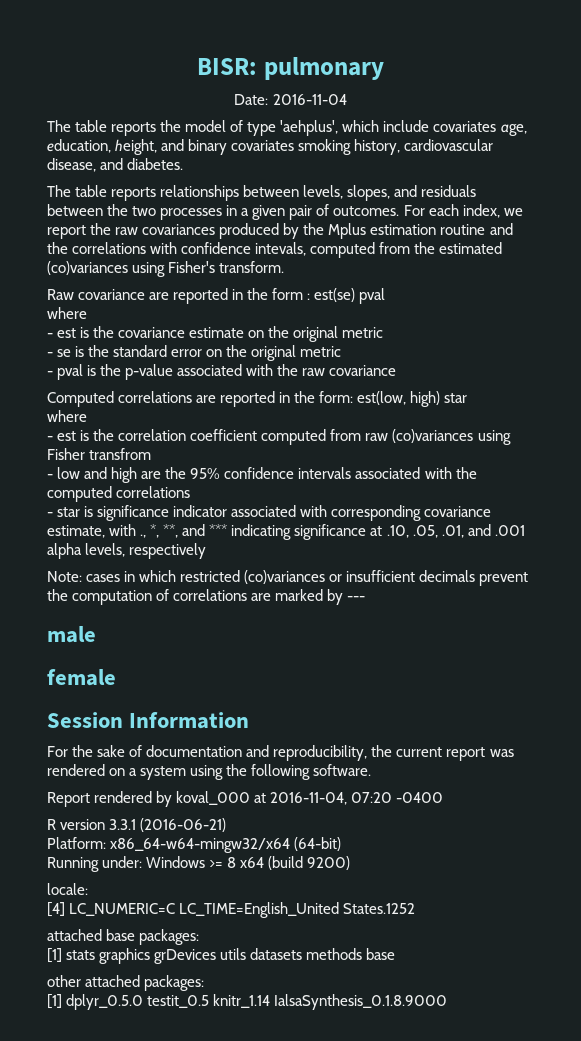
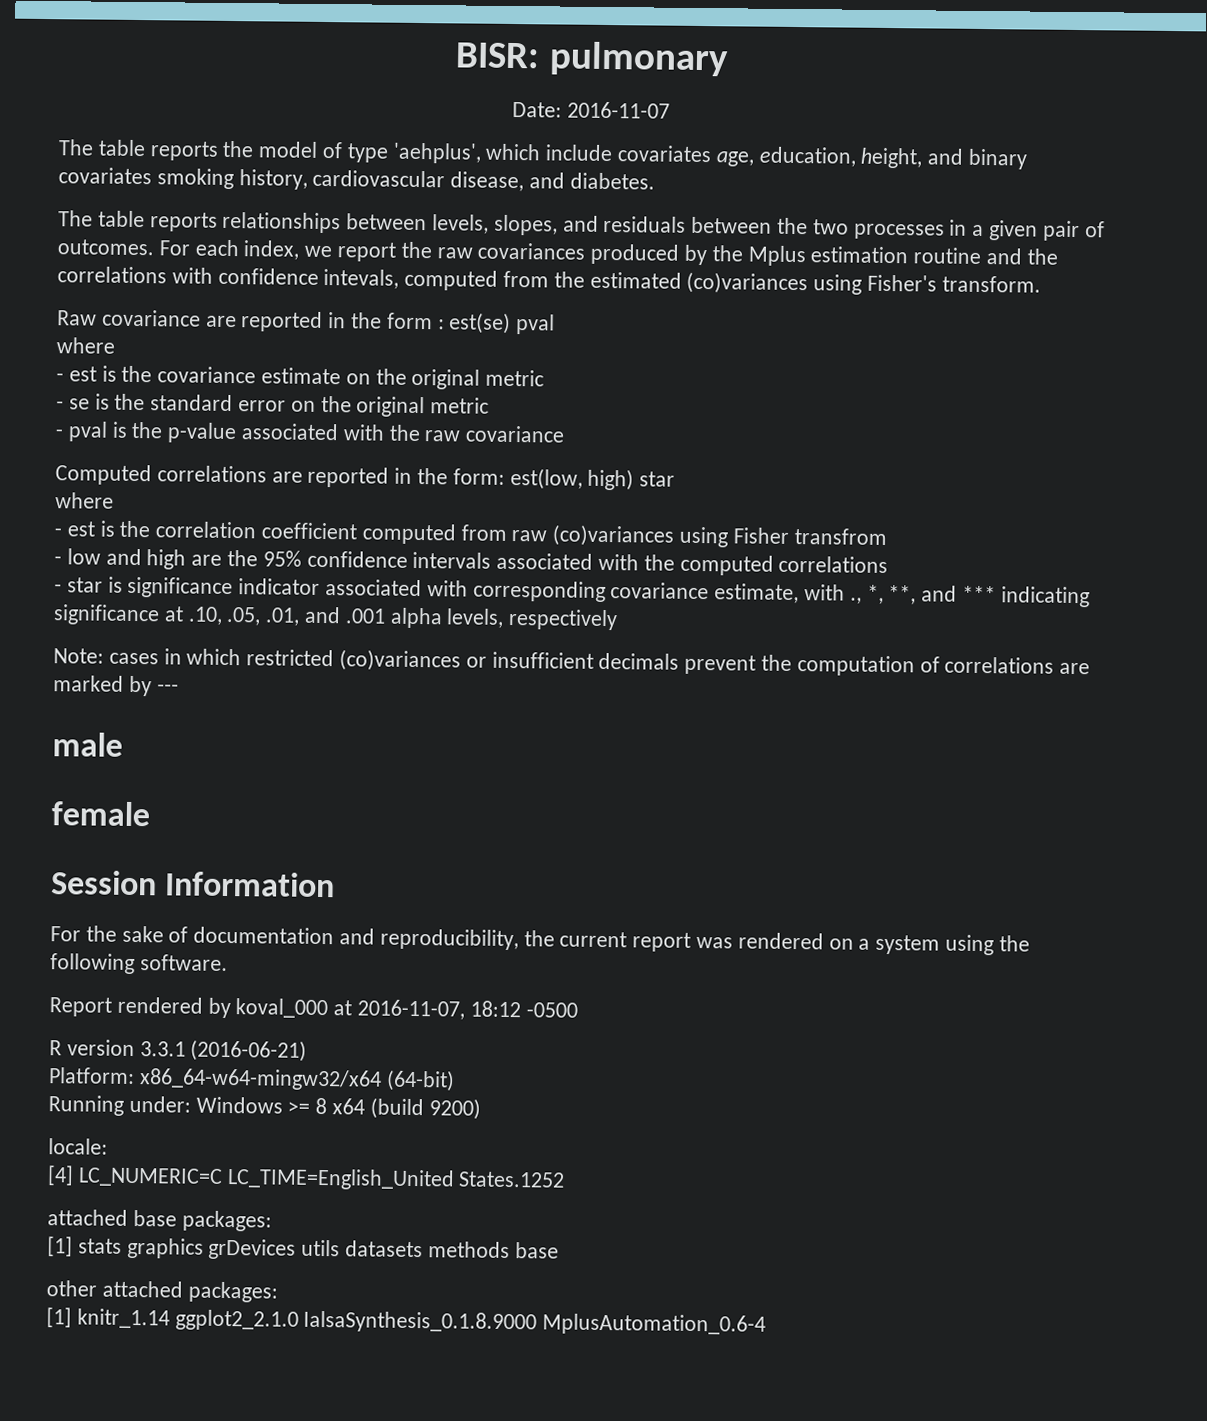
- Date: 2016-11-04
+ Date: 2016-11-07
- Report rendered by koval_000 at 2016-11-04, 07:20 -0400
+ Report rendered by koval_000 at 2016-11-07, 18:12 -0500
- [1] dplyr_0.5.0 testit_0.5 knitr_1.14 IalsaSynthesis_0.1.8.9000
+ [1] knitr_1.14 ggplot2_2.1.0 IalsaSynthesis_0.1.8.9000 MplusAutomation_0.6-4

